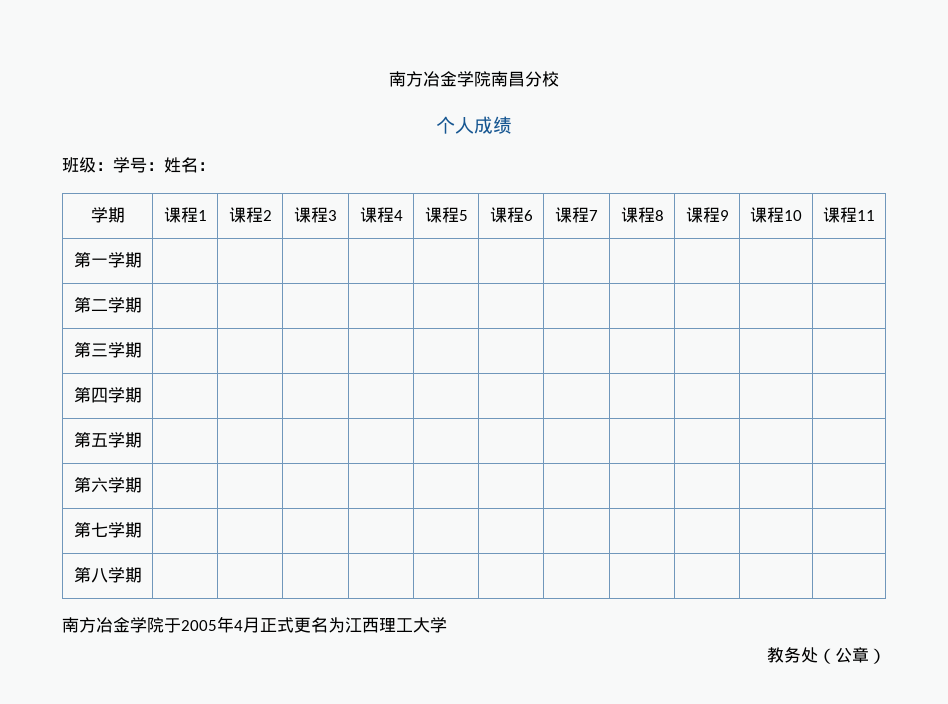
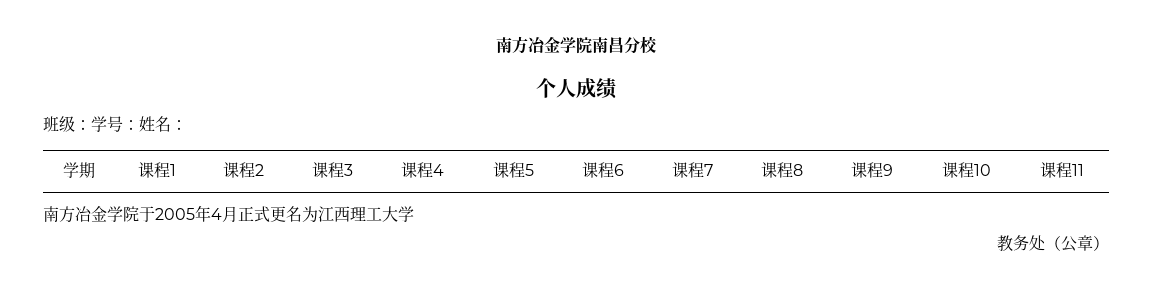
- 第一学期 | | | | | | | | | | |
- 第二学期 | | | | | | | | | | |
- 第三学期 | | | | | | | | | | |
- 第四学期 | | | | | | | | | | |
- 第五学期 | | | | | | | | | | |
- 第六学期 | | | | | | | | | | |
- 第七学期 | | | | | | | | | | |
- 第八学期 | | | | | | | | | | |

